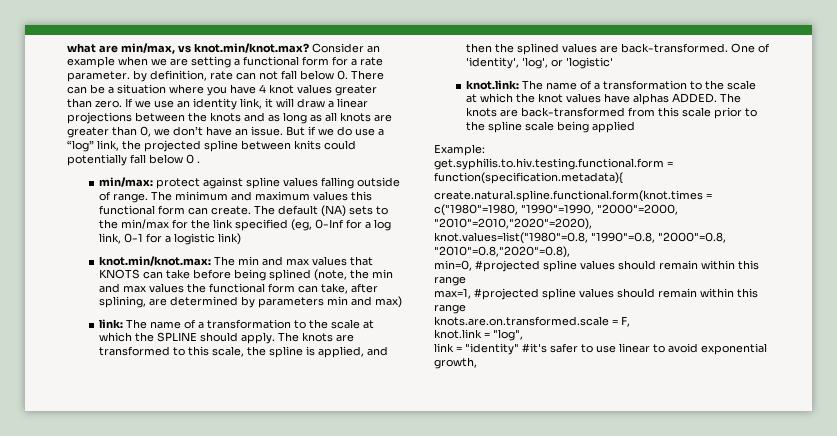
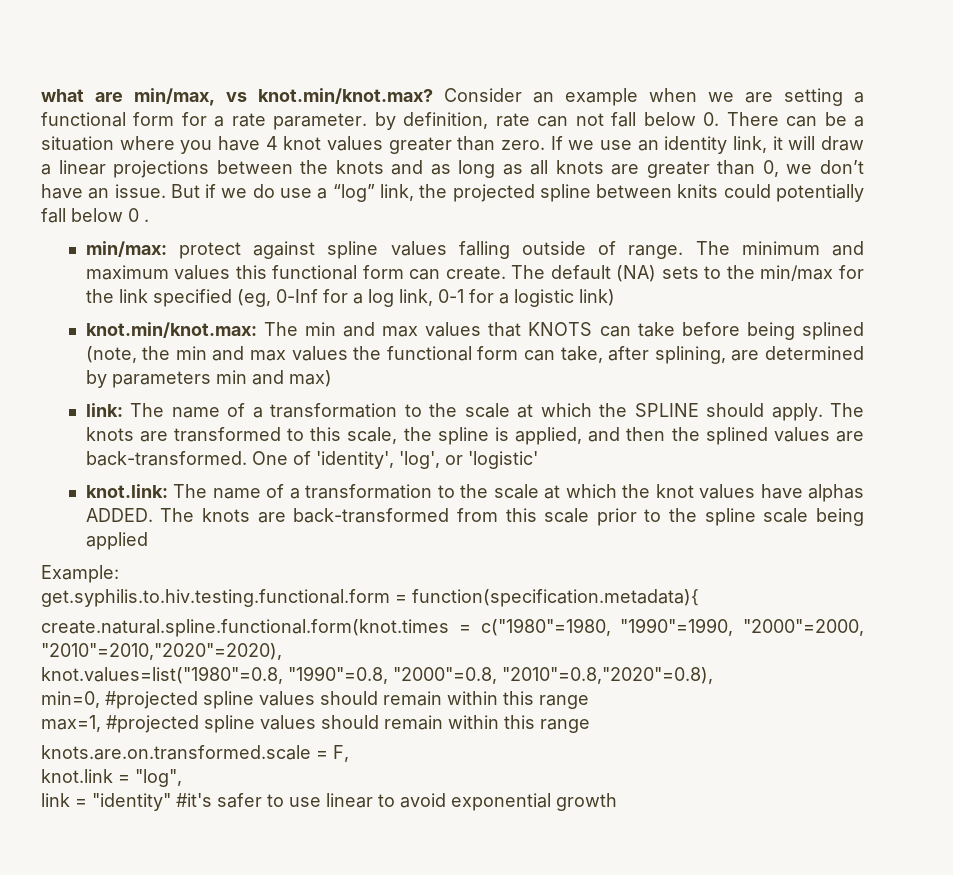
- link = "identity" #it's safer to use linear to avoid exponential growth,
+ link = "identity" #it's safer to use linear to avoid exponential growth

